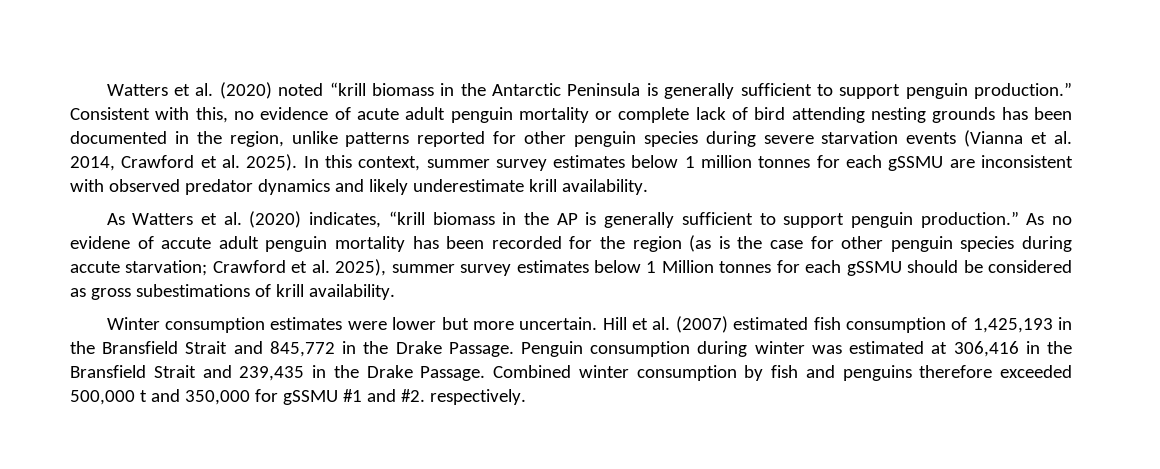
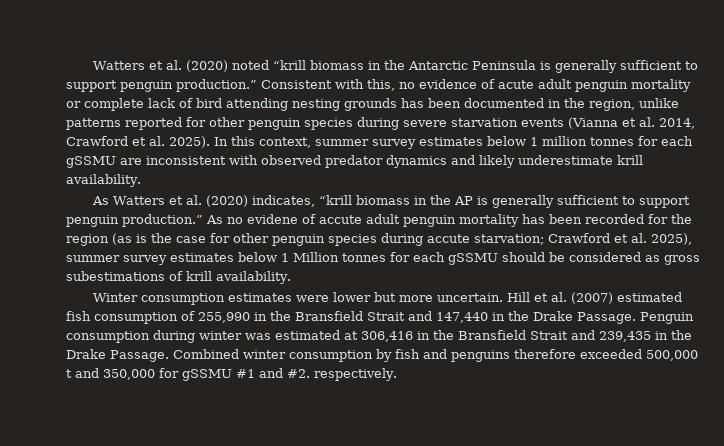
- Hill et al. (2007) estimated fish consumption of 1,425,193 in the Bransfield Strait and 845,772 in the Drake Passage.
+ Hill et al. (2007) estimated fish consumption of 255,990 in the Bransfield Strait and 147,440 in the Drake Passage.

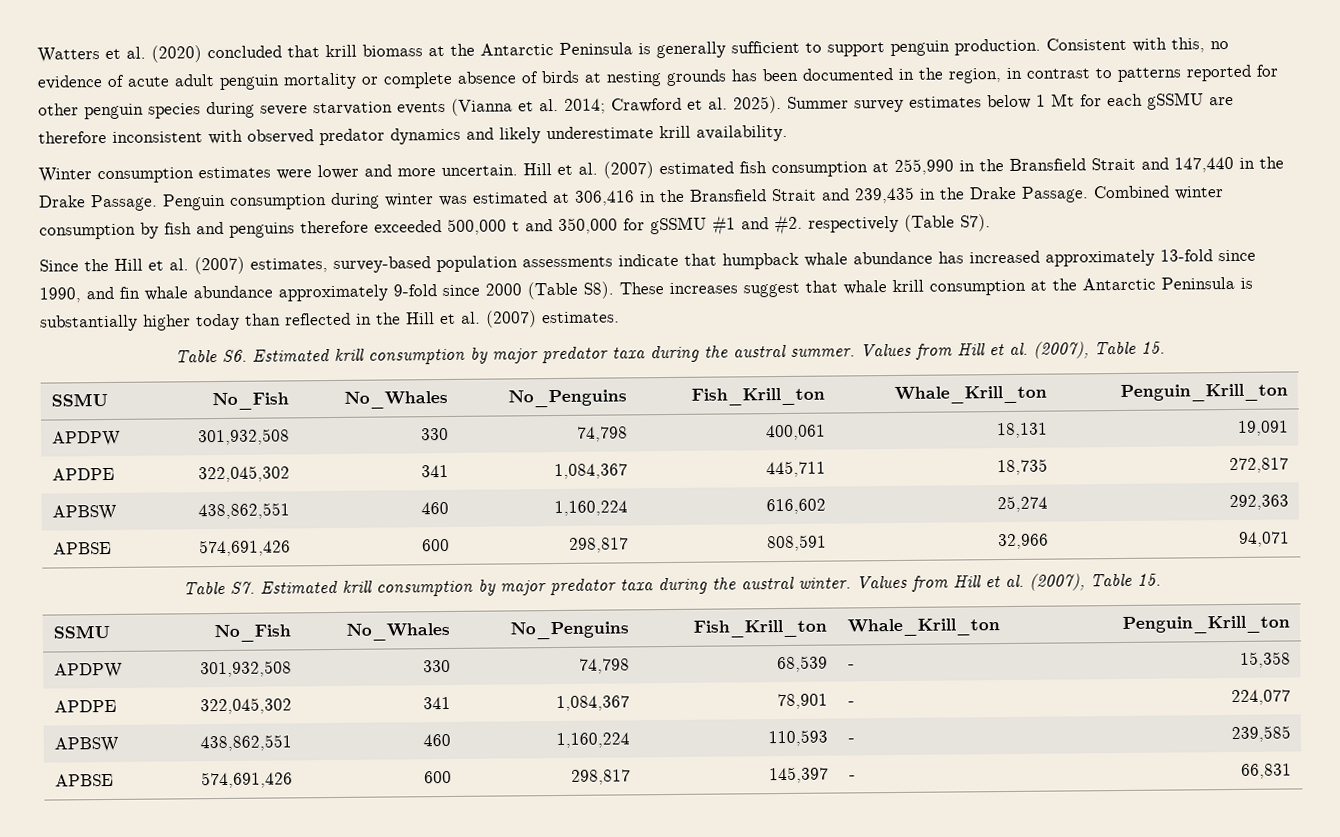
- Watters et al. (2020) noted “krill biomass in the Antarctic Peninsula is generally sufficient to support penguin production.”
+ Watters et al. (2020) concluded that krill biomass at the Antarctic Peninsula is generally sufficient to support penguin production.
- Consistent with this, no evidence of acute adult penguin mortality or complete lack of bird attending nesting grounds has been documented in the region, unlike patterns reported for other penguin species during severe starvation events (Vianna et al. 2014, Crawford et al. 2025).
+ Consistent with this, no evidence of acute adult penguin mortality or complete absence of birds at nesting grounds has been documented in the region, in contrast to patterns reported for other penguin species during severe starvation events (Vianna et al. 2014; Crawford et al. 2025).
- In this context, summer survey estimates below 1 million tonnes for each gSSMU are inconsistent with observed predator dynamics and likely underestimate krill availability.
+ Summer survey estimates below 1 Mt for each gSSMU are therefore inconsistent with observed predator dynamics and likely underestimate krill availability.
- As Watters et al. (2020) indicates, “krill biomass in the AP is generally sufficient to support penguin production.” As no evidene of accute adult penguin mortality has been recorded for the region (as is the case for other penguin species during accute starvation; Crawford et al. 2025), summer survey estimates below 1 Million tonnes for each gSSMU should be considered as gross subestimations of krill availability.
- Winter consumption estimates were lower but more uncertain.
+ Winter consumption estimates were lower and more uncertain.
- Hill et al. (2007) estimated fish consumption of 255,990 in the Bransfield Strait and 147,440 in the Drake Passage.
+ Hill et al. (2007) estimated fish consumption at 255,990 in the Bransfield Strait and 147,440 in the Drake Passage.
- Combined winter consumption by fish and penguins therefore exceeded 500,000 t and 350,000 for gSSMU #1 and #2. respectively.
+ Combined winter consumption by fish and penguins therefore exceeded 500,000 t and 350,000 for gSSMU #1 and #2. respectively (Table S7).
+ Since the Hill et al. (2007) estimates, survey-based population assessments indicate that humpback whale abundance has increased approximately 13-fold since 1990, and fin whale abundance approximately 9-fold since 2000 (Table S8). These increases suggest that whale krill consumption at the Antarctic Peninsula is substantially higher today than reflected in the Hill et al. (2007) estimates.
+ Table S6. Estimated krill consumption by major predator taxa during the austral summer. Values from Hill et al. (2007), Table 15.
+ SSMU | No_Fish | No_Whales | No_Penguins | Fish_Krill_ton | Whale_Krill_ton | Penguin_Krill_ton
+ APDPW | 301,932,508 | 330 | 74,798 | 400,061 | 18,131 | 19,091
+ APDPE | 322,045,302 | 341 | 1,084,367 | 445,711 | 18,735 | 272,817
+ APBSW | 438,862,551 | 460 | 1,160,224 | 616,602 | 25,274 | 292,363
+ APBSE | 574,691,426 | 600 | 298,817 | 808,591 | 32,966 | 94,071
+ Table S7. Estimated krill consumption by major predator taxa during the austral winter. Values from Hill et al. (2007), Table 15.
+ SSMU | No_Fish | No_Whales | No_Penguins | Fish_Krill_ton | Whale_Krill_ton | Penguin_Krill_ton
+ APDPW | 301,932,508 | 330 | 74,798 | 68,539 | - | 15,358
+ APDPE | 322,045,302 | 341 | 1,084,367 | 78,901 | - | 224,077
+ APBSW | 438,862,551 | 460 | 1,160,224 | 110,593 | - | 239,585
+ APBSE | 574,691,426 | 600 | 298,817 | 145,397 | - | 66,831

